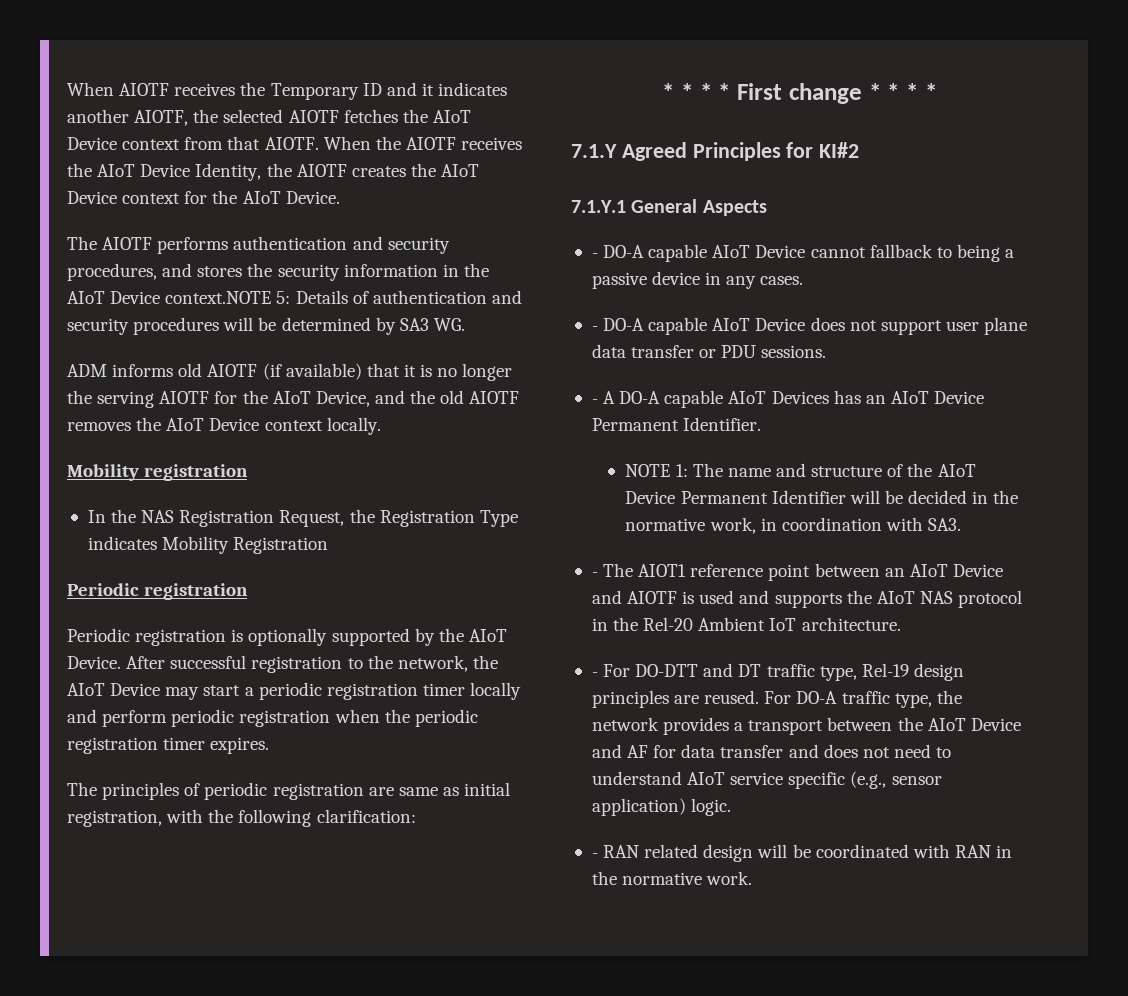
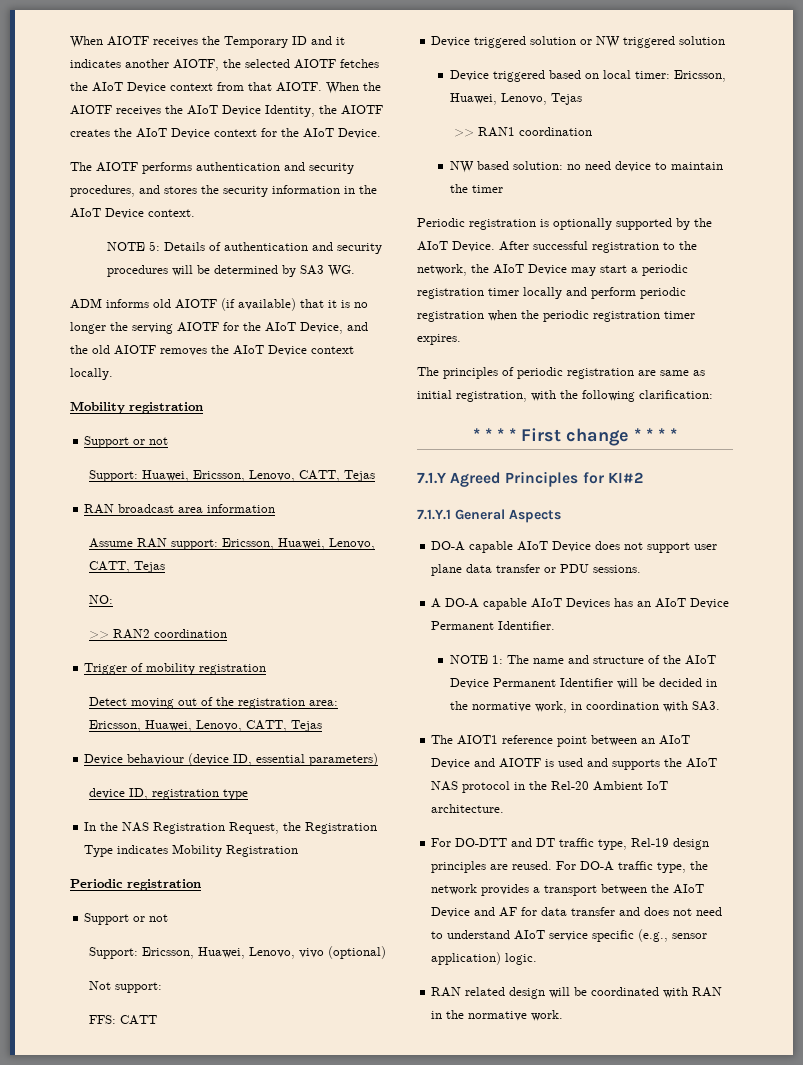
- The AIOTF performs authentication and security procedures, and stores the security information in the AIoT Device context.NOTE 5: Details of authentication and security procedures will be determined by SA3 WG.
+ The AIOTF performs authentication and security procedures, and stores the security information in the AIoT Device context.
+ NOTE 5: Details of authentication and security procedures will be determined by SA3 WG.
  Mobility registration
+ Support or not
+ Support: Huawei, Ericsson, Lenovo, CATT, Tejas
+ RAN broadcast area information
+ Assume RAN support: Ericsson, Huawei, Lenovo, CATT, Tejas
+ NO:
+ >> RAN2 coordination
+ Trigger of mobility registration
+ Detect moving out of the registration area: Ericsson, Huawei, Lenovo, CATT, Tejas
+ Device behaviour (device ID, essential parameters)
+ device ID, registration type
  In the NAS Registration Request, the Registration Type indicates Mobility Registration
  Periodic registration
+ Support or not
+ Support: Ericsson, Huawei, Lenovo, vivo (optional)
+ Not support:
+ FFS: CATT
+ Device triggered solution or NW triggered solution
+ Device triggered based on local timer: Ericsson, Huawei, Lenovo, Tejas
+ >> RAN1 coordination
+ NW based solution: no need device to maintain the timer
- - DO-A capable AIoT Device cannot fallback to being a passive device in any cases.
- - DO-A capable AIoT Device does not support user plane data transfer or PDU sessions.
+ DO-A capable AIoT Device does not support user plane data transfer or PDU sessions.
- - A DO-A capable AIoT Devices has an AIoT Device Permanent Identifier.
+ A DO-A capable AIoT Devices has an AIoT Device Permanent Identifier.
- - The AIOT1 reference point between an AIoT Device and AIOTF is used and supports the AIoT NAS protocol in the Rel-20 Ambient IoT architecture.
+ The AIOT1 reference point between an AIoT Device and AIOTF is used and supports the AIoT NAS protocol in the Rel-20 Ambient IoT architecture.
- - For DO-DTT and DT traffic type, Rel-19 design principles are reused.
+ For DO-DTT and DT traffic type, Rel-19 design principles are reused.
- - RAN related design will be coordinated with RAN in the normative work.
+ RAN related design will be coordinated with RAN in the normative work.

